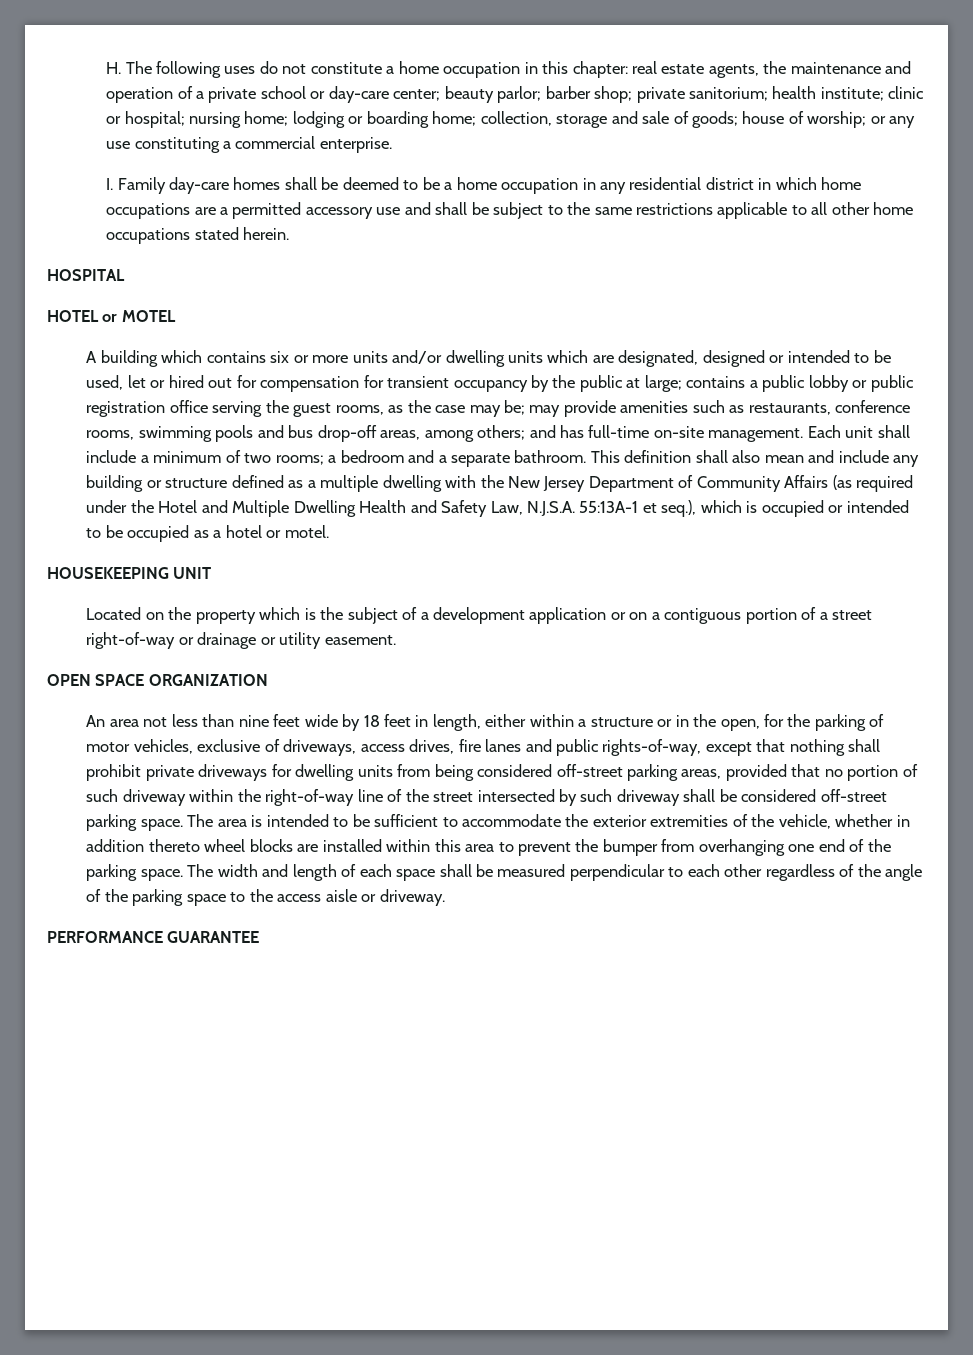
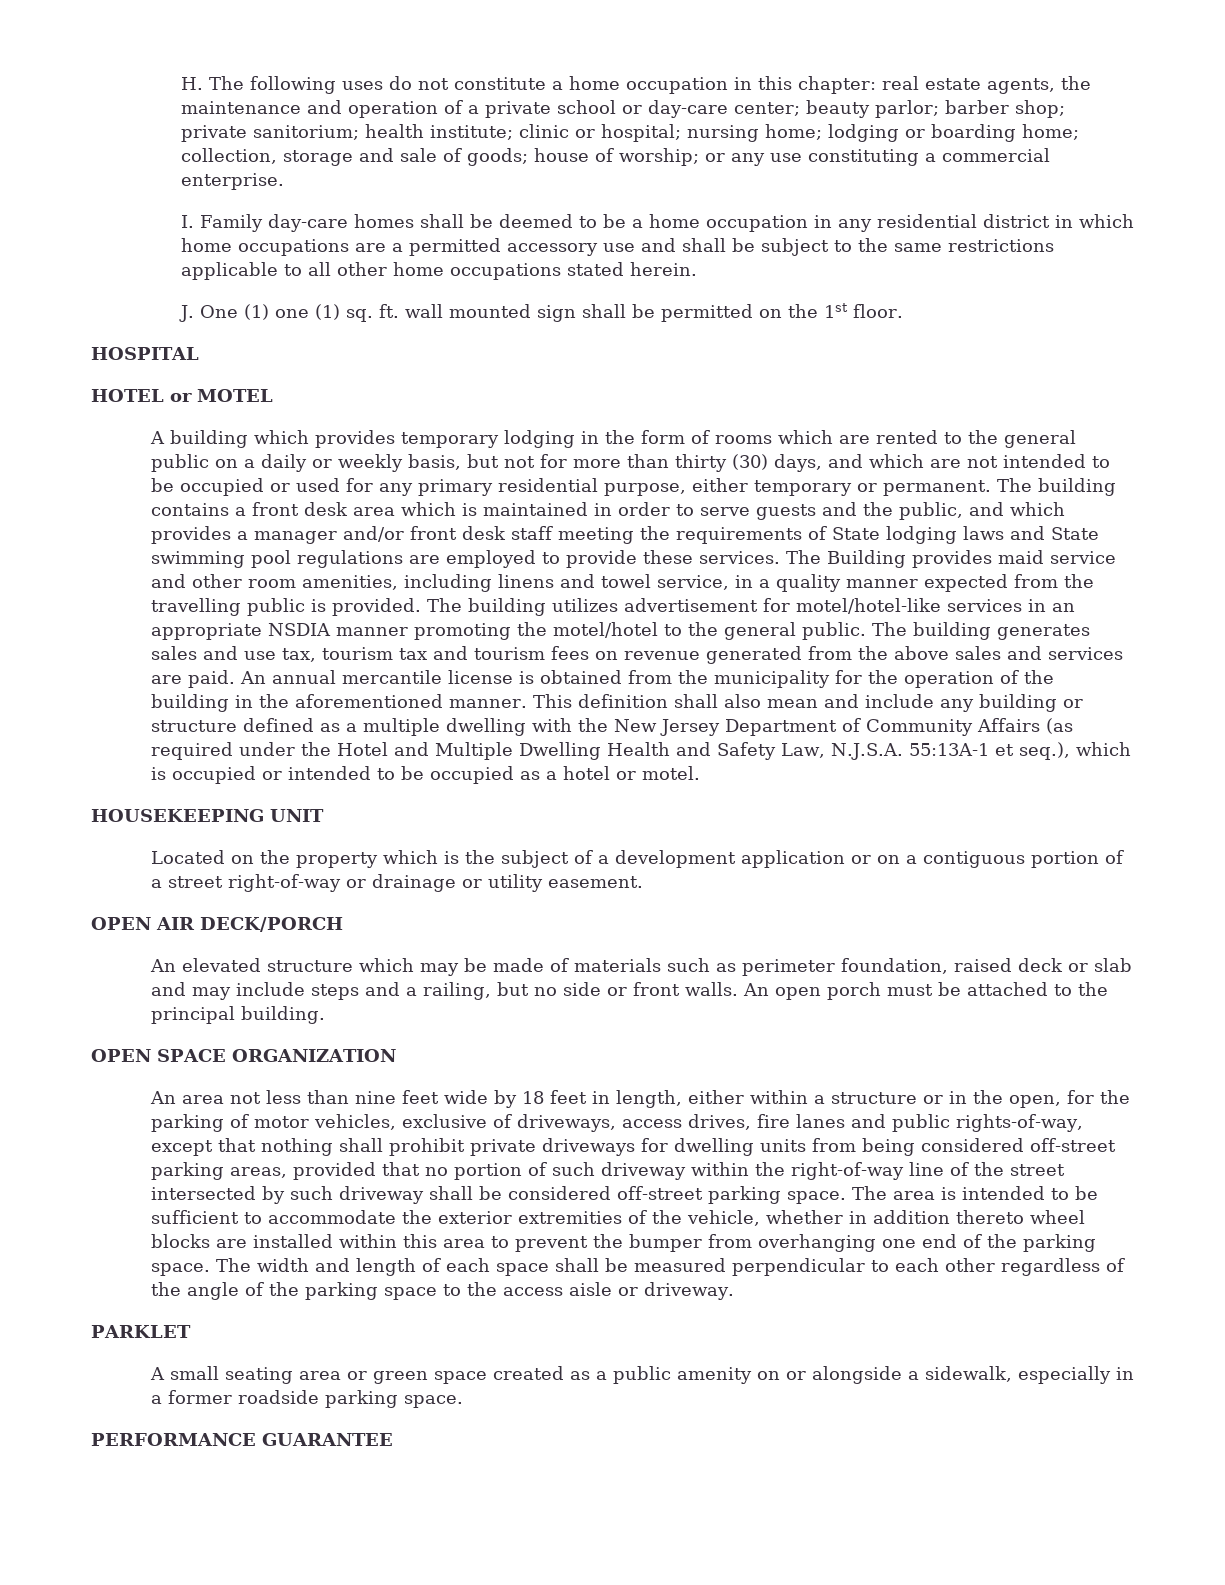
+ J. One (1) one (1) sq. ft. wall mounted sign shall be permitted on the 1st floor.
- A building which contains six or more units and/or dwelling units which are designated, designed or intended to be used, let or hired out for compensation for transient occupancy by the public at large; contains a public lobby or public registration office serving the guest rooms, as the case may be; may provide amenities such as restaurants, conference rooms, swimming pools and bus drop-off areas, among others; and has full-time on-site management. Each unit shall include a minimum of two rooms; a bedroom and a separate bathroom.
+ A building which provides temporary lodging in the form of rooms which are rented to the general public on a daily or weekly basis, but not for more than thirty (30) days, and which are not intended to be occupied or used for any primary residential purpose, either temporary or permanent. The building contains a front desk area which is maintained in order to serve guests and the public, and which provides a manager and/or front desk staff meeting the requirements of State lodging laws and State swimming pool regulations are employed to provide these services. The Building provides maid service and other room amenities, including linens and towel service, in a quality manner expected from the travelling public is provided. The building utilizes advertisement for motel/hotel-like services in an appropriate NSDIA manner promoting the motel/hotel to the general public. The building generates sales and use tax, tourism tax and tourism fees on revenue generated from the above sales and services are paid. An annual mercantile license is obtained from the municipality for the operation of the building in the aforementioned manner.
+ OPEN AIR DECK/PORCH
+ An elevated structure which may be made of materials such as perimeter foundation, raised deck or slab and may include steps and a railing, but no side or front walls. An open porch must be attached to the principal building.
+ PARKLET
+ A small seating area or green space created as a public amenity on or alongside a sidewalk, especially in a former roadside parking space.

